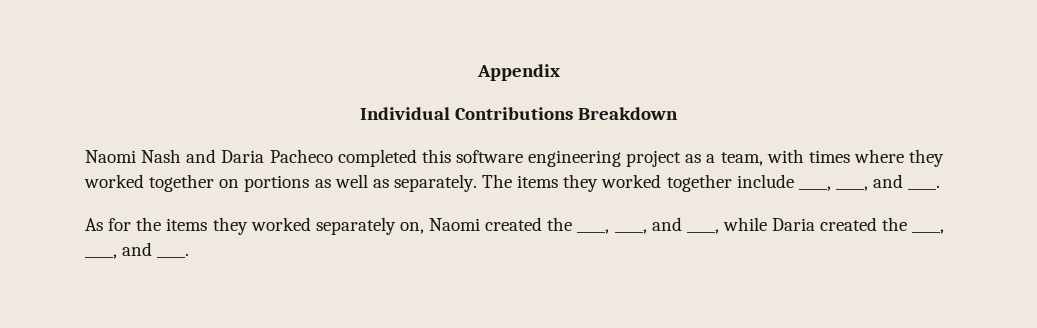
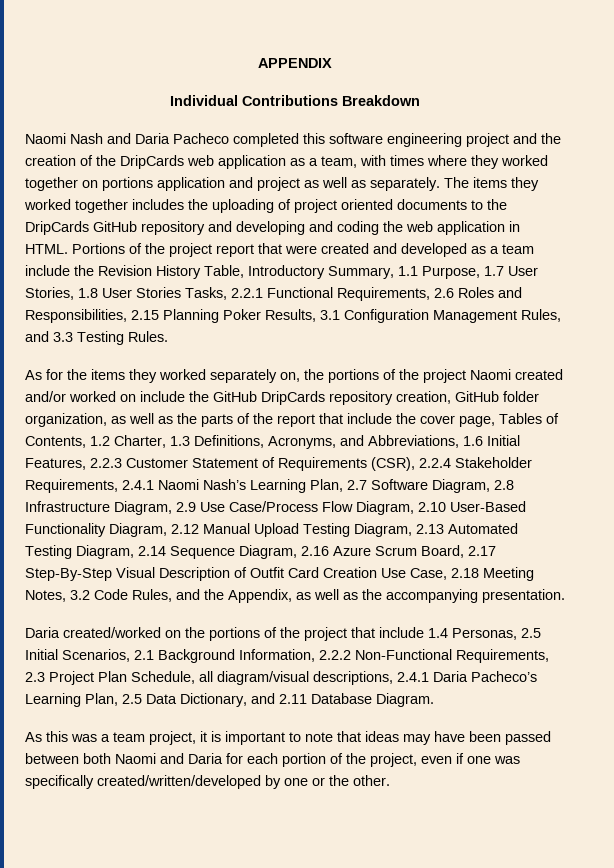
- Appendix
+ APPENDIX
- Naomi Nash and Daria Pacheco completed this software engineering project as a team, with times where they worked together on portions as well as separately.
+ Naomi Nash and Daria Pacheco completed this software engineering project and the creation of the DripCards web application as a team, with times where they worked together on portions application and project as well as separately.
- The items they worked together include ____, ____, and ____.
+ The items they worked together includes the uploading of project oriented documents to the DripCards GitHub repository and developing and coding the web application in HTML. Portions of the project report that were created and developed as a team include the Revision History Table, Introductory Summary, 1.1 Purpose, 1.7 User Stories, 1.8 User Stories Tasks, 2.2.1 Functional Requirements, 2.6 Roles and Responsibilities, 2.15 Planning Poker Results, 3.1 Configuration Management Rules, and 3.3 Testing Rules.
- As for the items they worked separately on, Naomi created the ____, ____, and ____, while Daria created the ____, ____, and ____.
+ As for the items they worked separately on, the portions of the project Naomi created and/or worked on include the GitHub DripCards repository creation, GitHub folder organization, as well as the parts of the report that include the cover page, Tables of Contents, 1.2 Charter, 1.3 Definitions, Acronyms, and Abbreviations, 1.6 Initial Features, 2.2.3 Customer Statement of Requirements (CSR), 2.2.4 Stakeholder Requirements, 2.4.1 Naomi Nash’s Learning Plan, 2.7 Software Diagram, 2.8 Infrastructure Diagram, 2.9 Use Case/Process Flow Diagram, 2.10 User-Based Functionality Diagram, 2.12 Manual Upload Testing Diagram, 2.13 Automated Testing Diagram, 2.14 Sequence Diagram, 2.16 Azure Scrum Board, 2.17 Step-By-Step Visual Description of Outfit Card Creation Use Case, 2.18 Meeting Notes, 3.2 Code Rules, and the Appendix, as well as the accompanying presentation.
+ Daria created/worked on the portions of the project that include 1.4 Personas, 2.5 Initial Scenarios, 2.1 Background Information, 2.2.2 Non-Functional Requirements, 2.3 Project Plan Schedule, all diagram/visual descriptions, 2.4.1 Daria Pacheco’s Learning Plan, 2.5 Data Dictionary, and 2.11 Database Diagram.
+ As this was a team project, it is important to note that ideas may have been passed between both Naomi and Daria for each portion of the project, even if one was specifically created/written/developed by one or the other.

